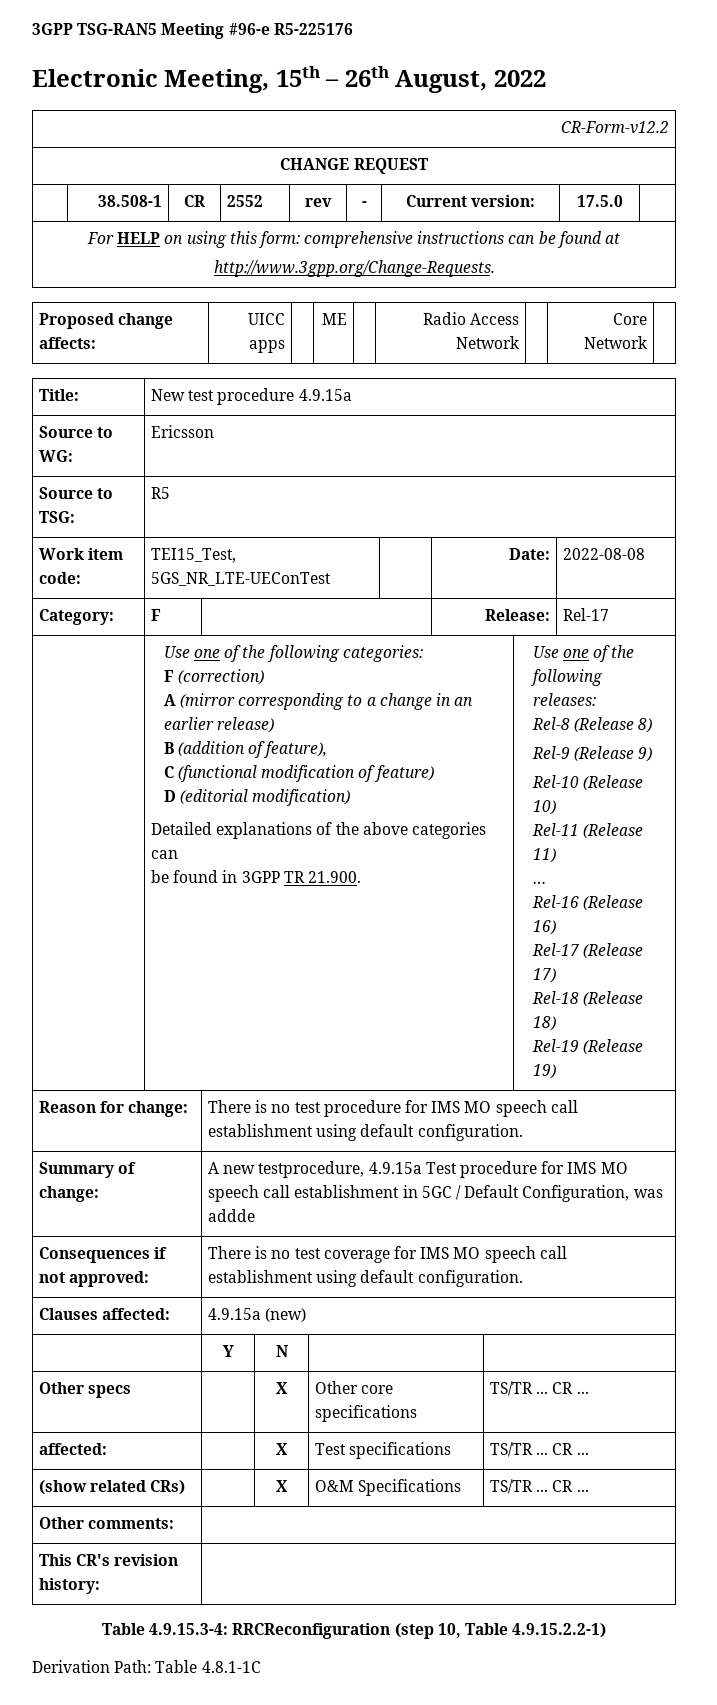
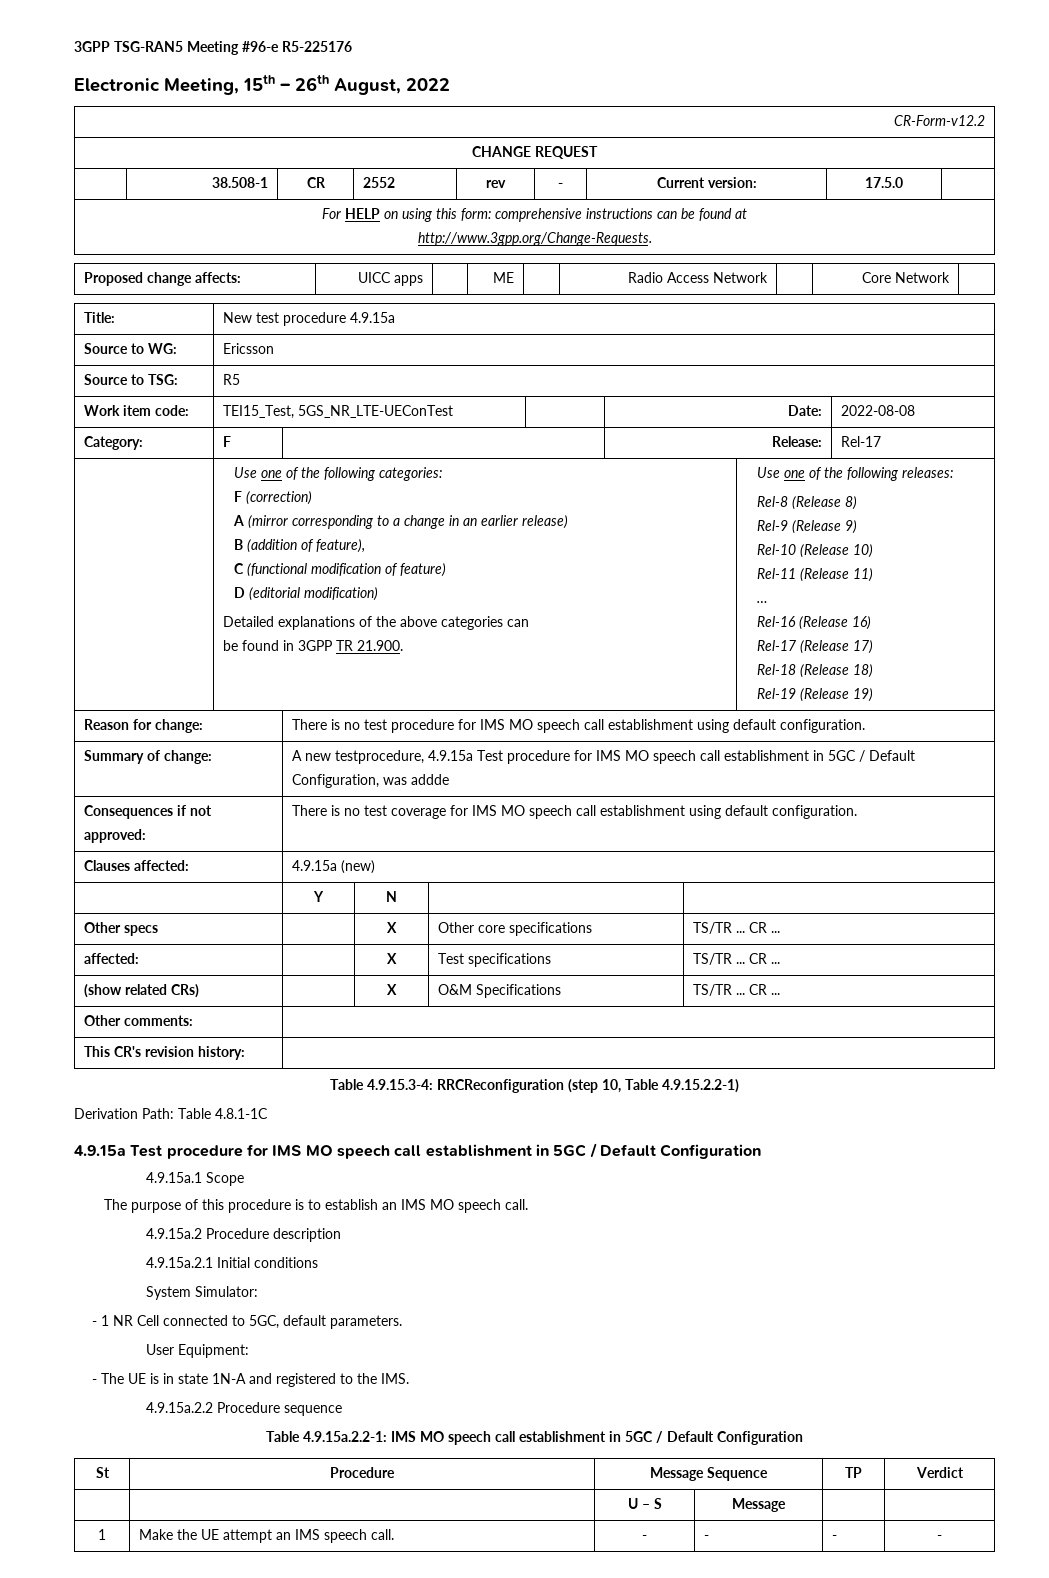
+ 4.9.15a Test procedure for IMS MO speech call establishment in 5GC / Default Configuration
+ 4.9.15a.1 Scope
+ The purpose of this procedure is to establish an IMS MO speech call.
+ 4.9.15a.2 Procedure description
+ 4.9.15a.2.1 Initial conditions
+ System Simulator:
+ - 1 NR Cell connected to 5GC, default parameters.
+ User Equipment:
+ - The UE is in state 1N-A and registered to the IMS.
+ 4.9.15a.2.2 Procedure sequence
+ Table 4.9.15a.2.2-1: IMS MO speech call establishment in 5GC / Default Configuration
+ St | Procedure | Message Sequence | TP | Verdict
+ | | U – S | Message | |
+ 1 | Make the UE attempt an IMS speech call. | - | - | - | -

